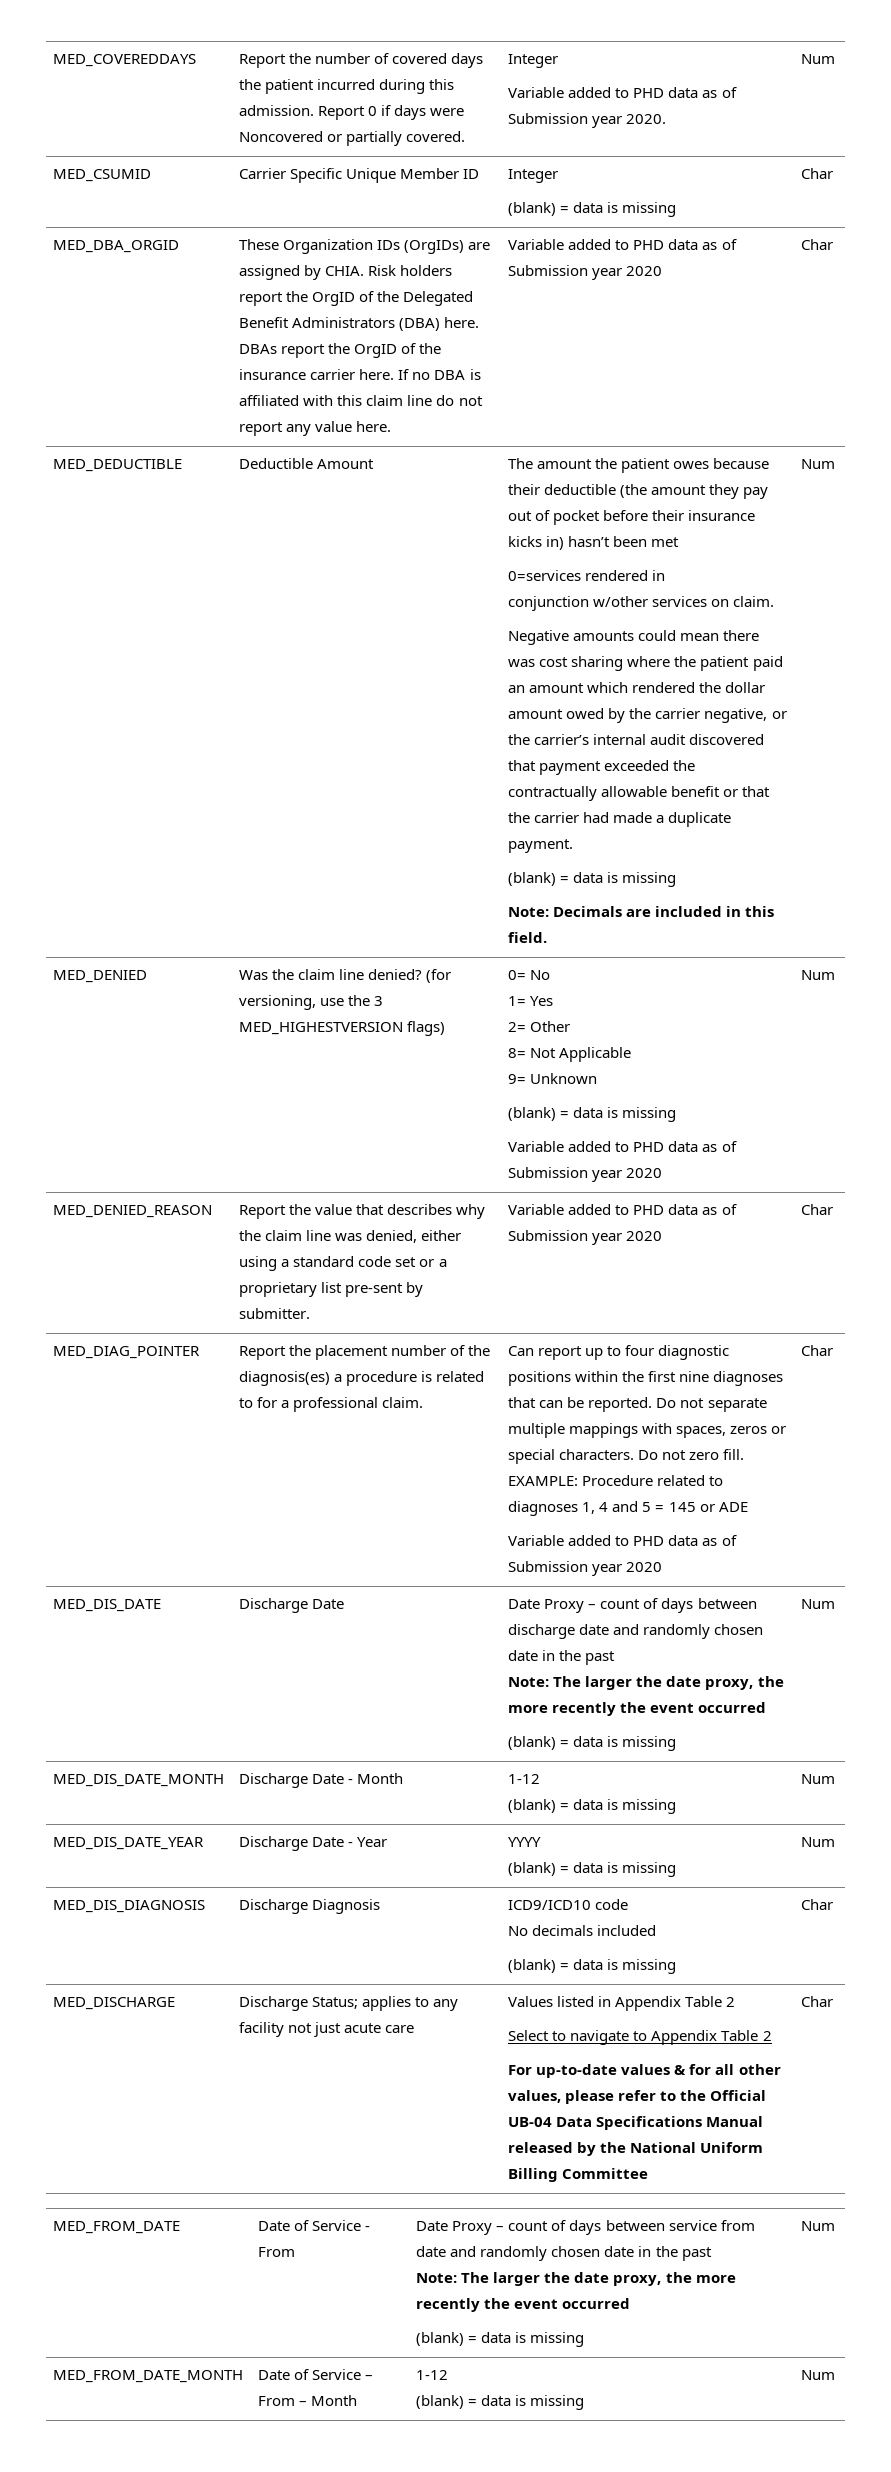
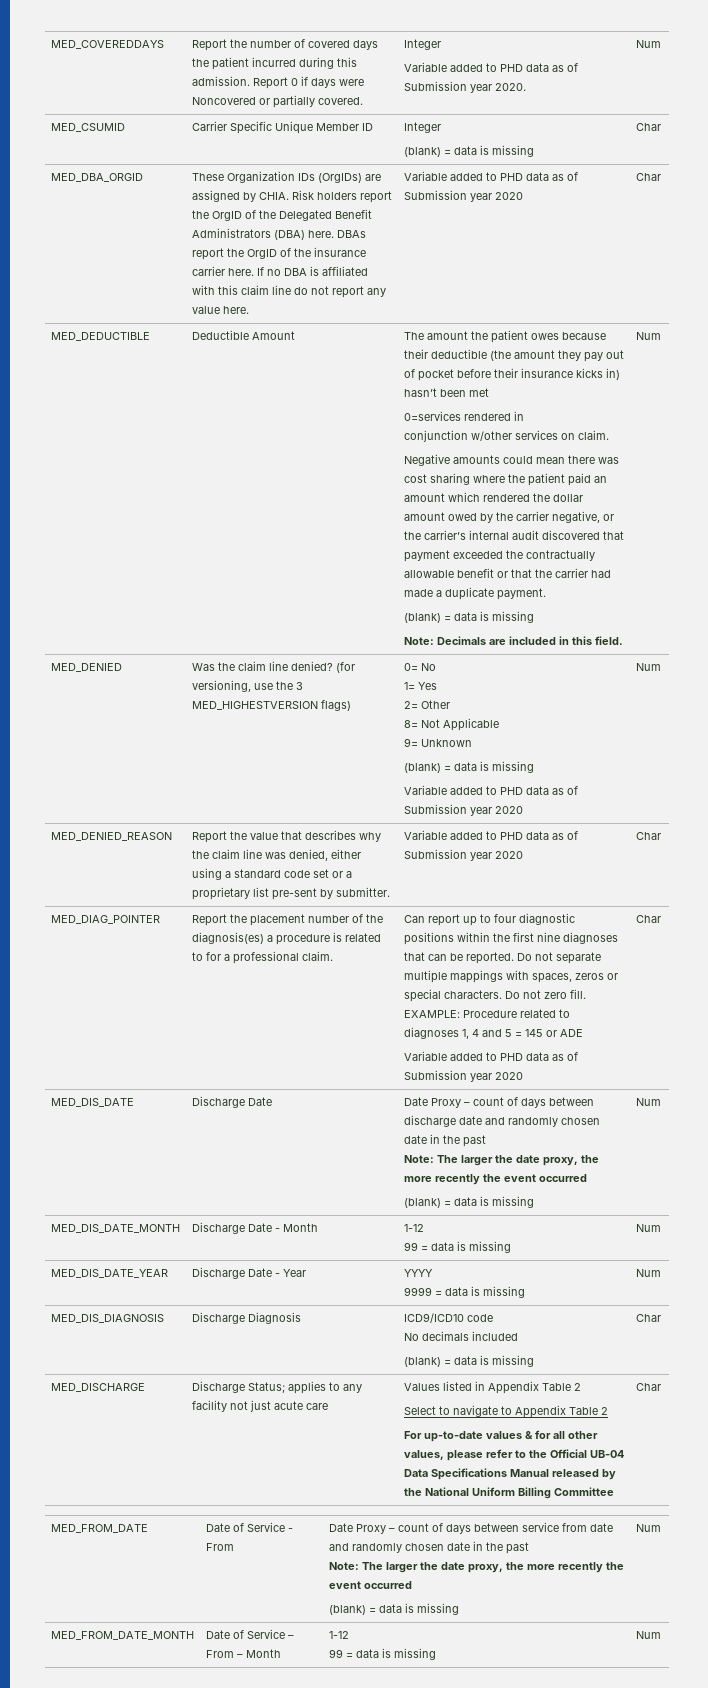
  MED_DIS_DATE_MONTH | Discharge Date - Month | 1-12
- (blank) = data is missing | Num
+ 99 = data is missing | Num
  MED_DIS_DATE_YEAR | Discharge Date - Year | YYYY
- (blank) = data is missing | Num
+ 9999 = data is missing | Num
  MED_FROM_DATE_MONTH | Date of Service – From – Month | 1-12
- (blank) = data is missing | Num
+ 99 = data is missing | Num

